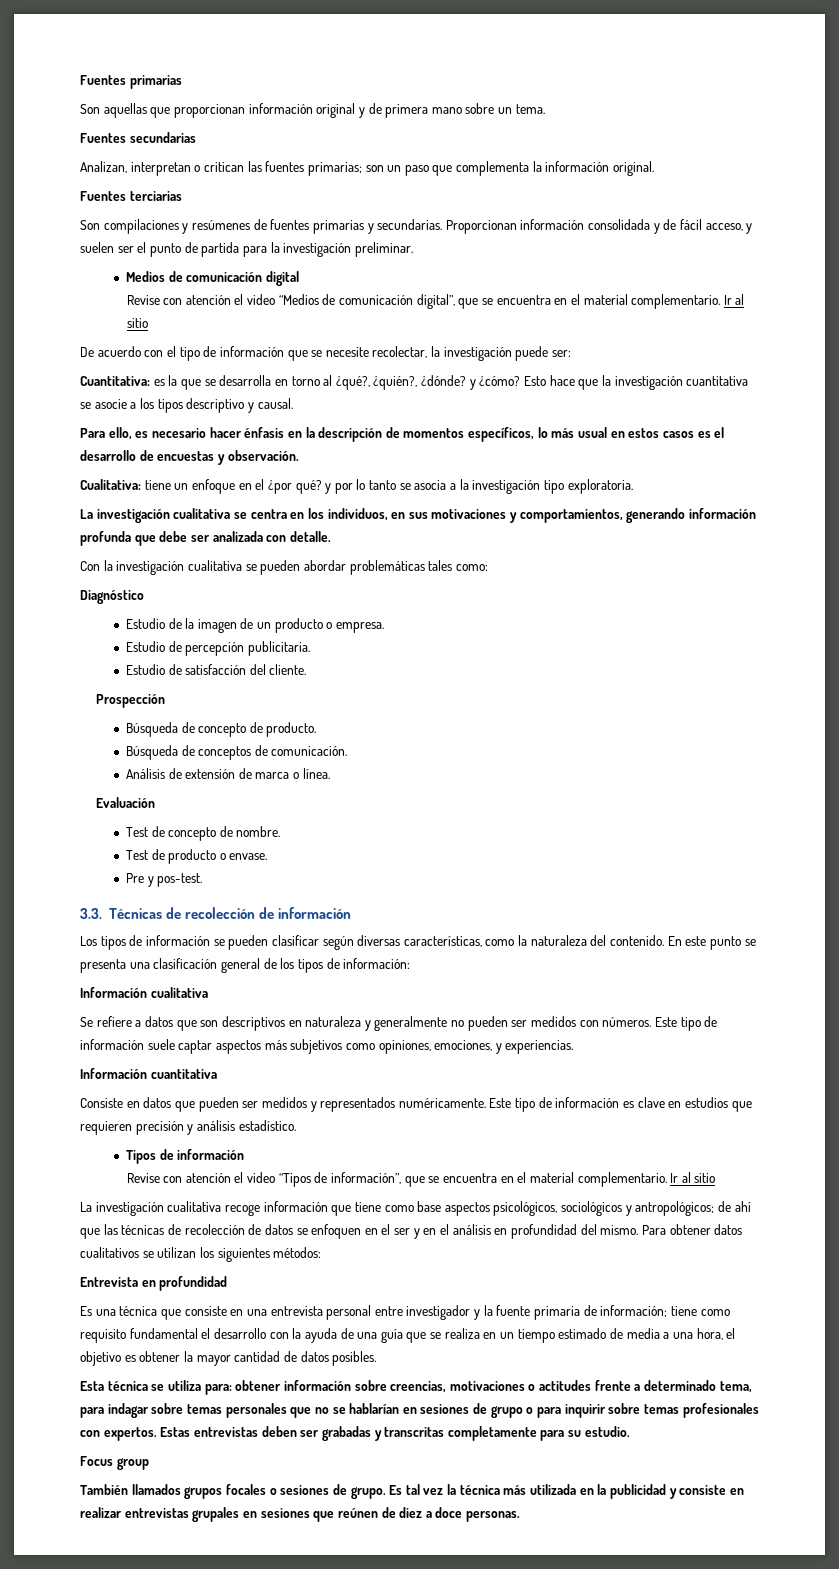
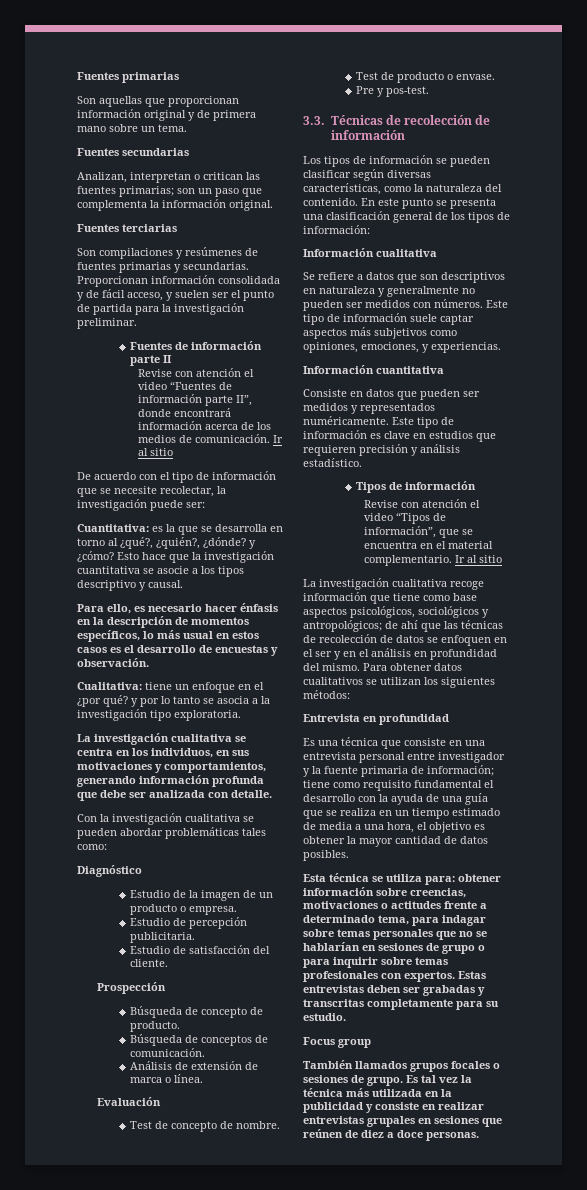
- Medios de comunicación digital
- Revise con atención el video “Medios de comunicación digital”, que se encuentra en el material complementario.
+ Fuentes de información parte II
+ Revise con atención el video “Fuentes de información parte II”, donde encontrará información acerca de los medios de comunicación.

